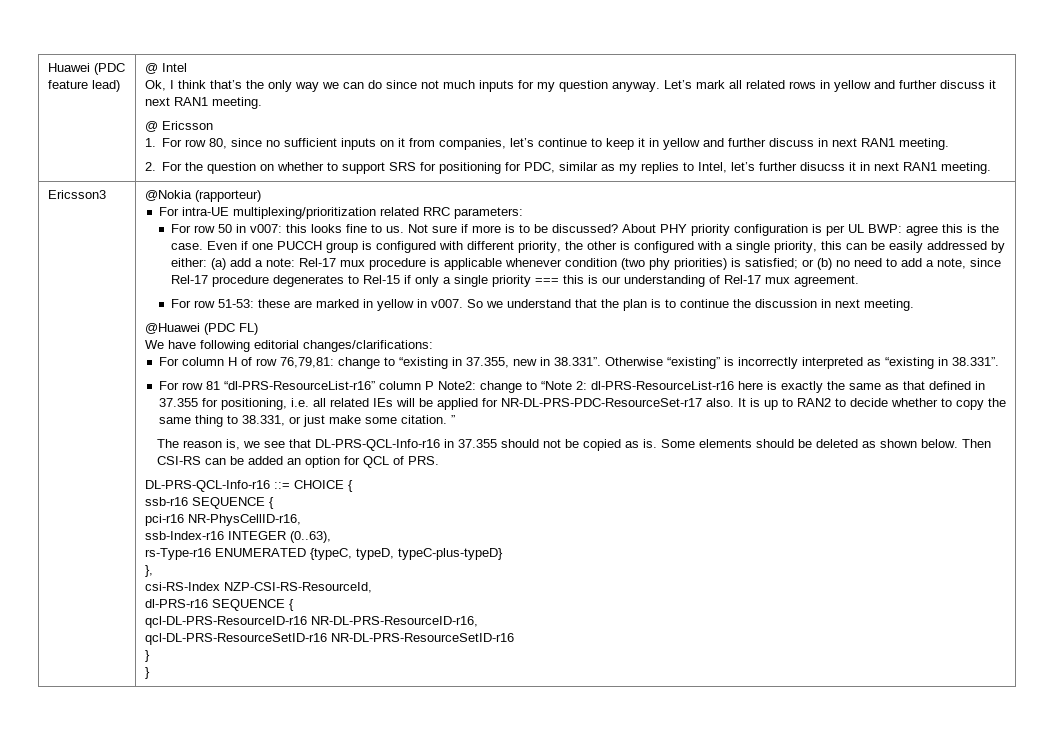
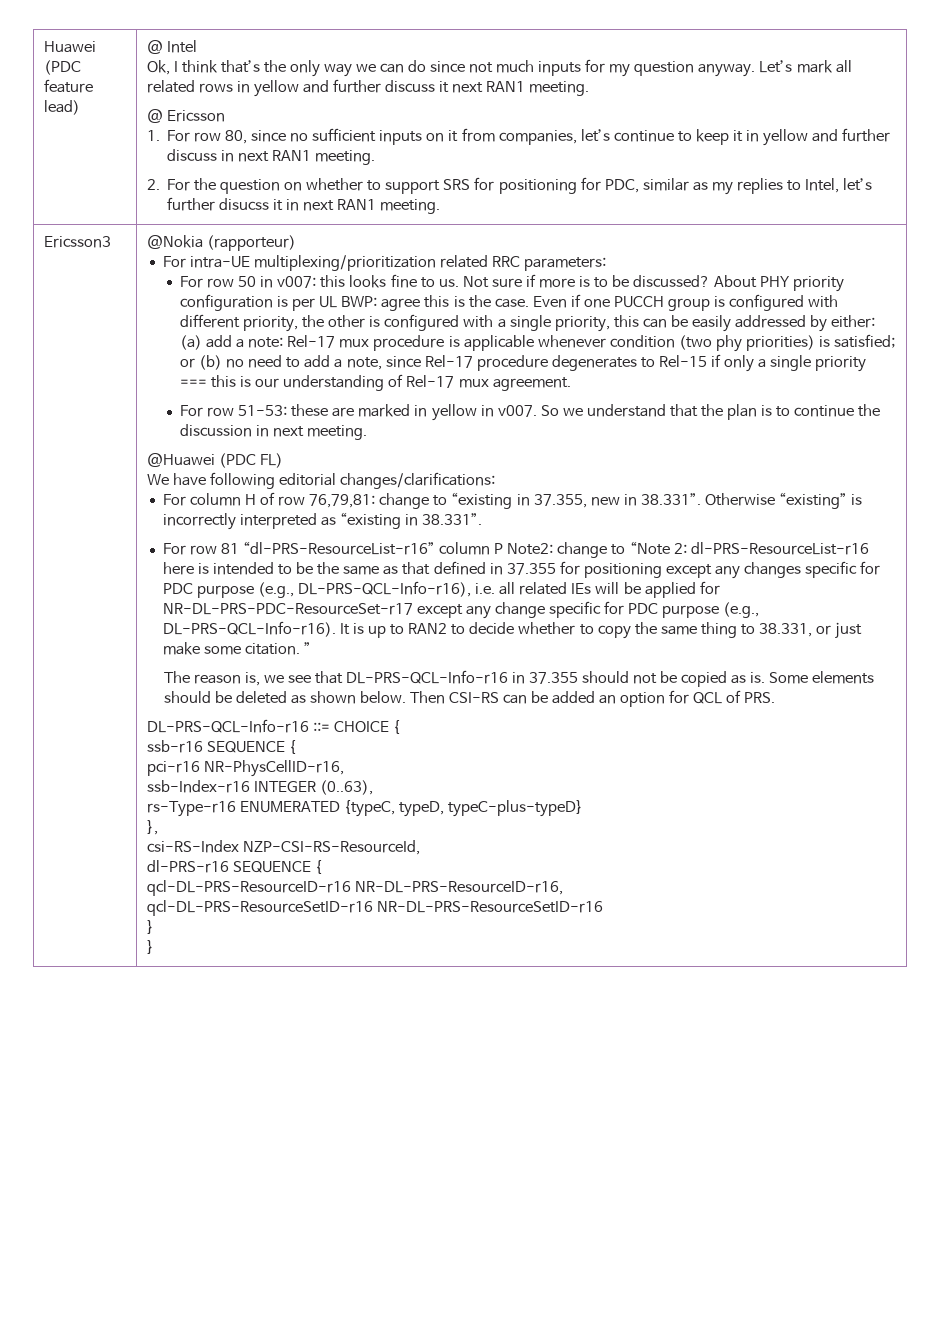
- For row 81 “dl-PRS-ResourceList-r16” column P Note2: change to “Note 2: dl-PRS-ResourceList-r16 here is exactly the same as that defined in 37.355 for positioning, i.e. all related IEs will be applied for NR-DL-PRS-PDC-ResourceSet-r17 also.
+ For row 81 “dl-PRS-ResourceList-r16” column P Note2: change to “Note 2: dl-PRS-ResourceList-r16 here is intended to be the same as that defined in 37.355 for positioning except any changes specific for PDC purpose (e.g., DL-PRS-QCL-Info-r16), i.e. all related IEs will be applied for NR-DL-PRS-PDC-ResourceSet-r17 except any change specific for PDC purpose (e.g., DL-PRS-QCL-Info-r16).

